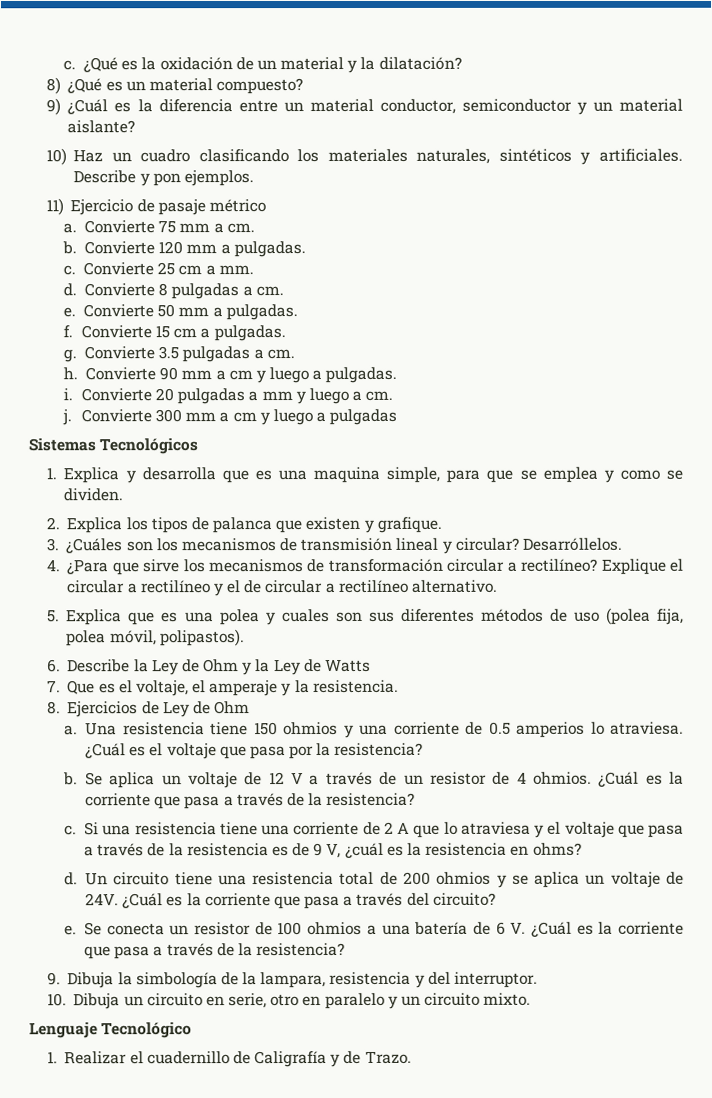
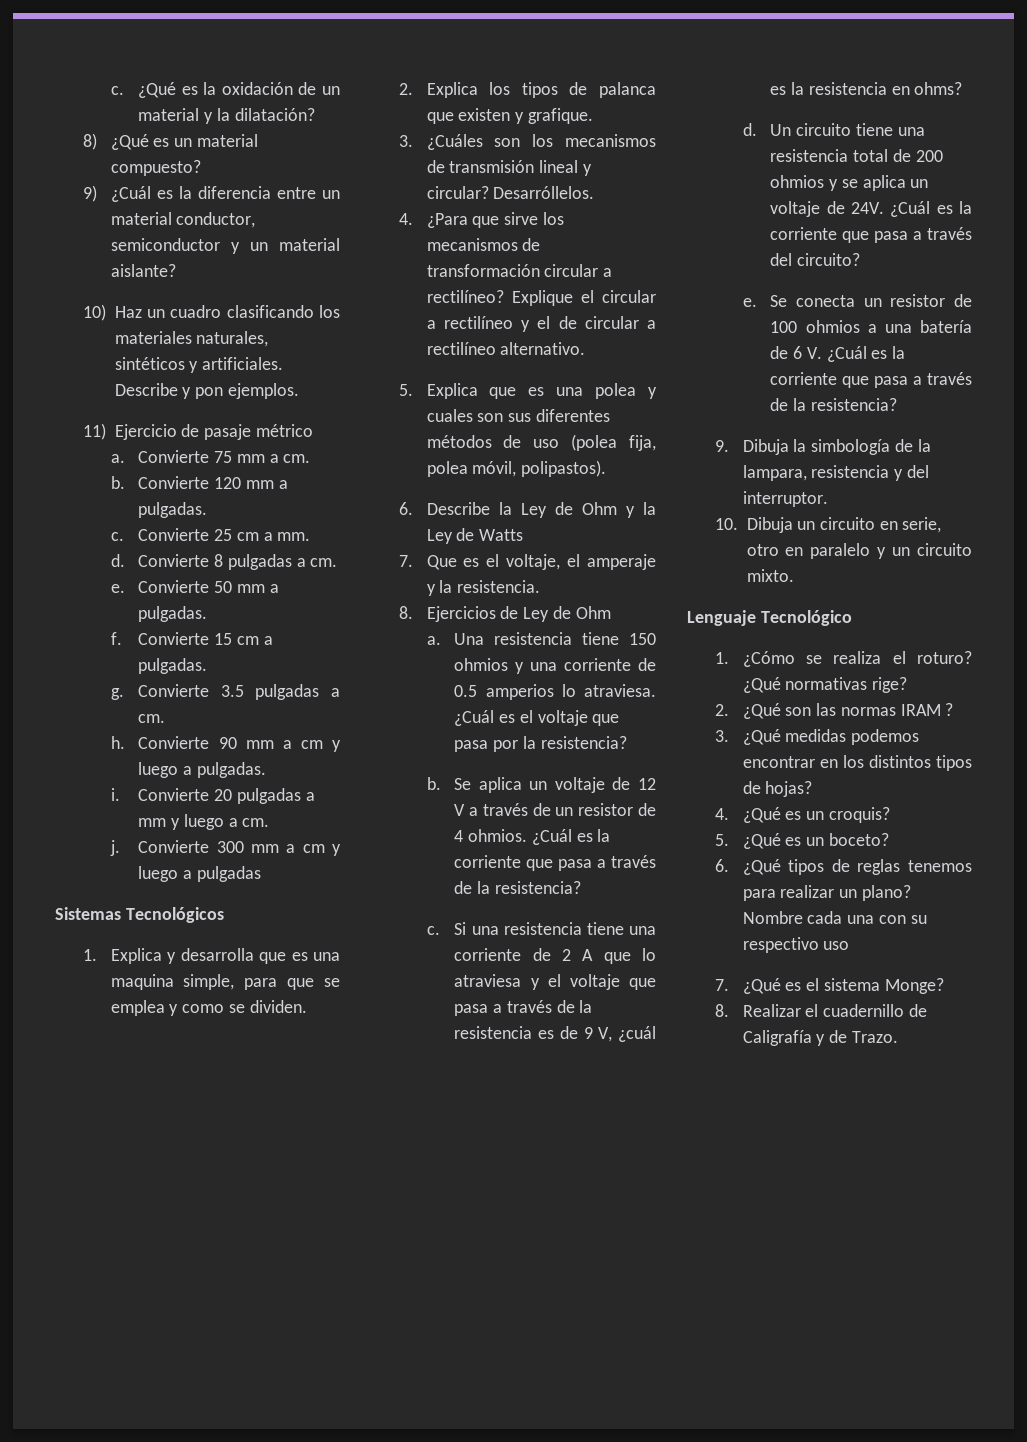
- 1. Realizar el cuadernillo de Caligrafía y de Trazo.
+ 1. ¿Cómo se realiza el roturo? ¿Qué normativas rige?
+ 2. ¿Qué son las normas IRAM ?
+ 3. ¿Qué medidas podemos encontrar en los distintos tipos de hojas?
+ 4. ¿Qué es un croquis?
+ 5. ¿Qué es un boceto?
+ 6. ¿Qué tipos de reglas tenemos para realizar un plano? Nombre cada una con su respectivo uso
+ 7. ¿Qué es el sistema Monge?
+ 8. Realizar el cuadernillo de Caligrafía y de Trazo.

